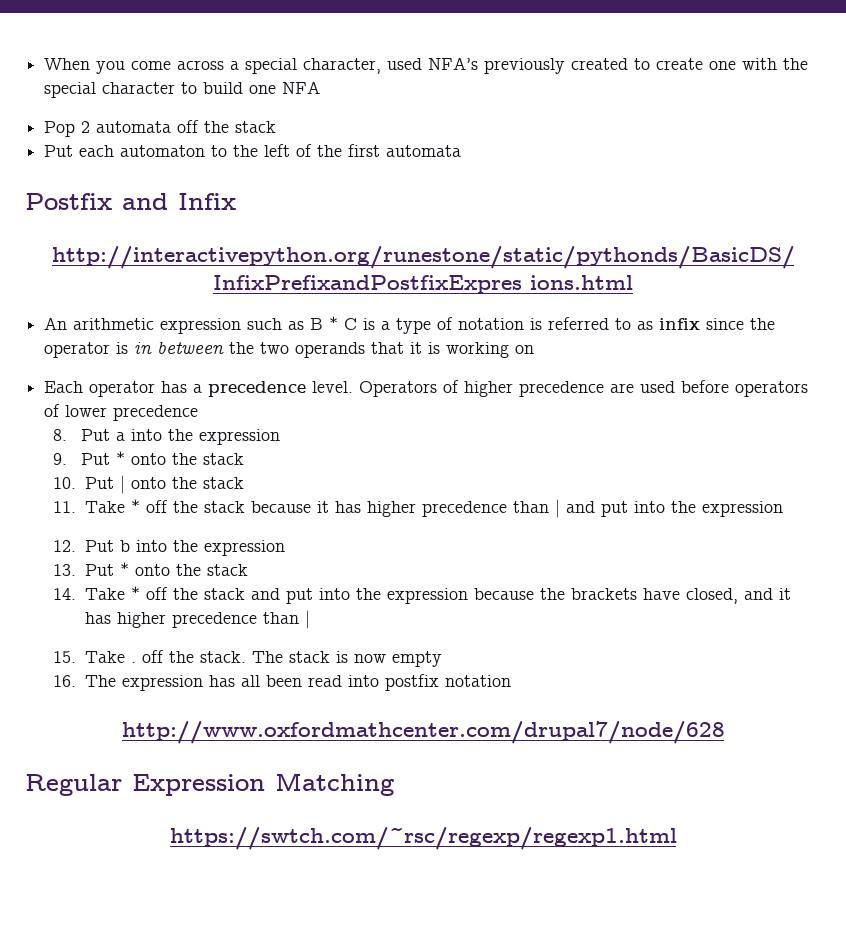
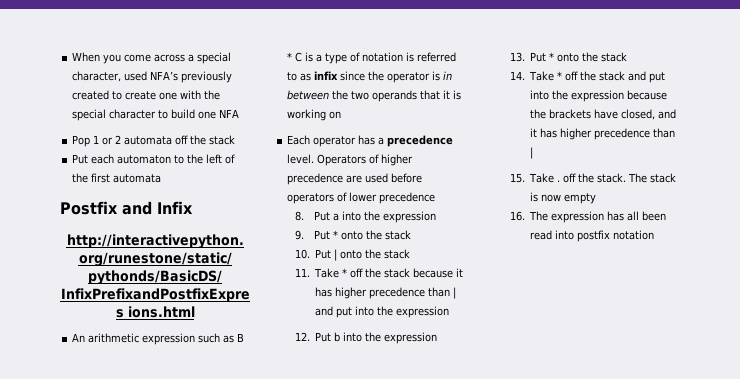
- Pop 2 automata off the stack
+ Pop 1 or 2 automata off the stack
- http://www.oxfordmathcenter.com/drupal7/node/628
- Regular Expression Matching
- https://swtch.com/~rsc/regexp/regexp1.html

